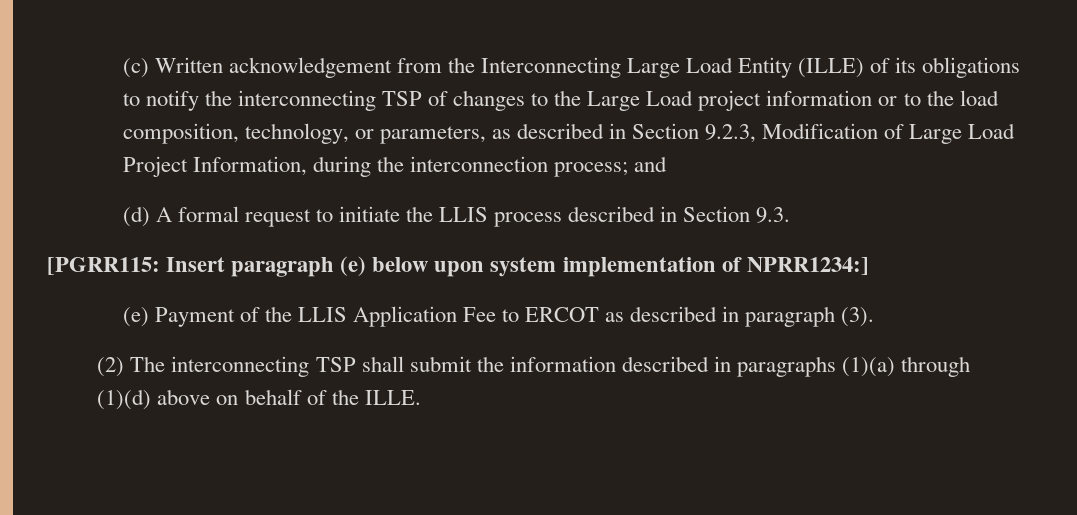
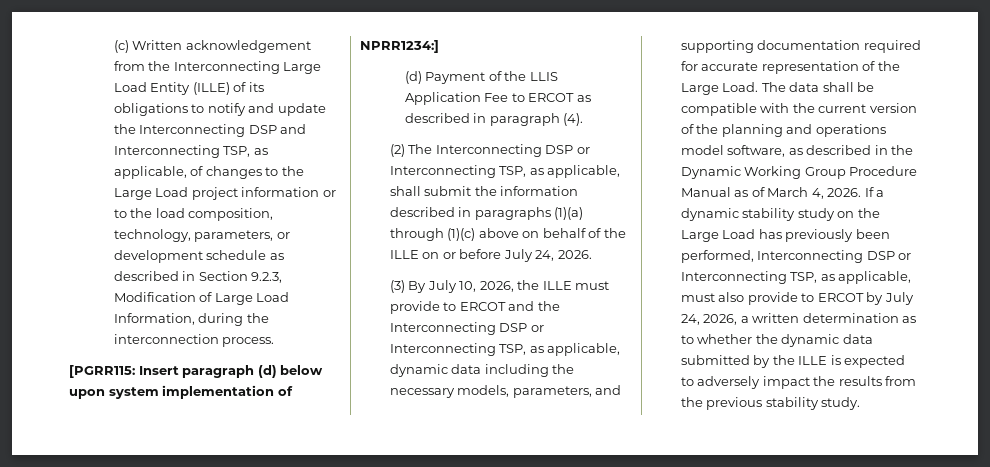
- (c) Written acknowledgement from the Interconnecting Large Load Entity (ILLE) of its obligations to notify the interconnecting TSP of changes to the Large Load project information or to the load composition, technology, or parameters, as described in Section 9.2.3, Modification of Large Load Project Information, during the interconnection process; and
- (d) A formal request to initiate the LLIS process described in Section 9.3.
+ (c) Written acknowledgement from the Interconnecting Large Load Entity (ILLE) of its obligations to notify and update the Interconnecting DSP and Interconnecting TSP, as applicable, of changes to the Large Load project information or to the load composition, technology, parameters, or development schedule as described in Section 9.2.3, Modification of Large Load Information, during the interconnection process.
- [PGRR115: Insert paragraph (e) below upon system implementation of NPRR1234:]
+ [PGRR115: Insert paragraph (d) below upon system implementation of NPRR1234:]
- (e) Payment of the LLIS Application Fee to ERCOT as described in paragraph (3).
+ (d) Payment of the LLIS Application Fee to ERCOT as described in paragraph (4).
- (2) The interconnecting TSP shall submit the information described in paragraphs (1)(a) through (1)(d) above on behalf of the ILLE.
+ (2) The Interconnecting DSP or Interconnecting TSP, as applicable, shall submit the information described in paragraphs (1)(a) through (1)(c) above on behalf of the ILLE on or before July 24, 2026.
+ (3) By July 10, 2026, the ILLE must provide to ERCOT and the Interconnecting DSP or Interconnecting TSP, as applicable, dynamic data including the necessary models, parameters, and supporting documentation required for accurate representation of the Large Load. The data shall be compatible with the current version of the planning and operations model software, as described in the Dynamic Working Group Procedure Manual as of March 4, 2026. If a dynamic stability study on the Large Load has previously been performed, Interconnecting DSP or Interconnecting TSP, as applicable, must also provide to ERCOT by July 24, 2026, a written determination as to whether the dynamic data submitted by the ILLE is expected to adversely impact the results from the previous stability study.

